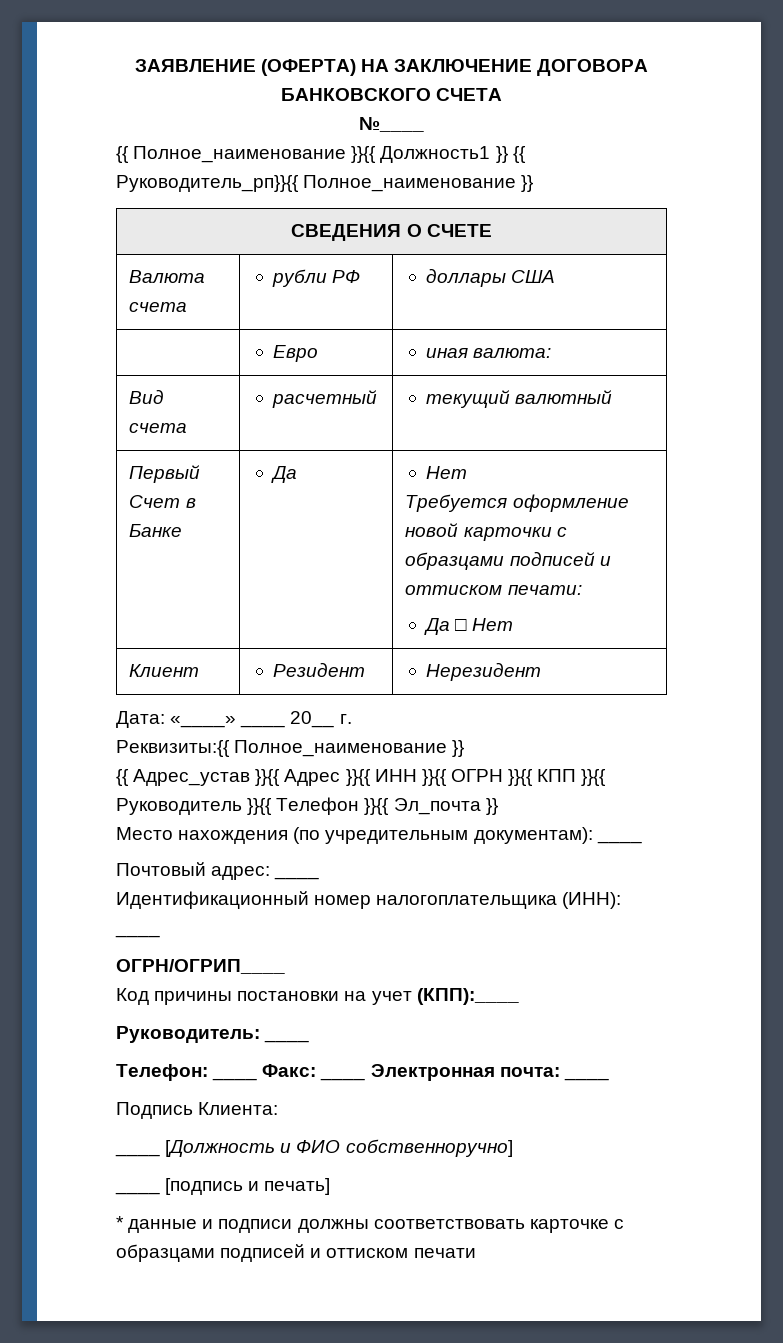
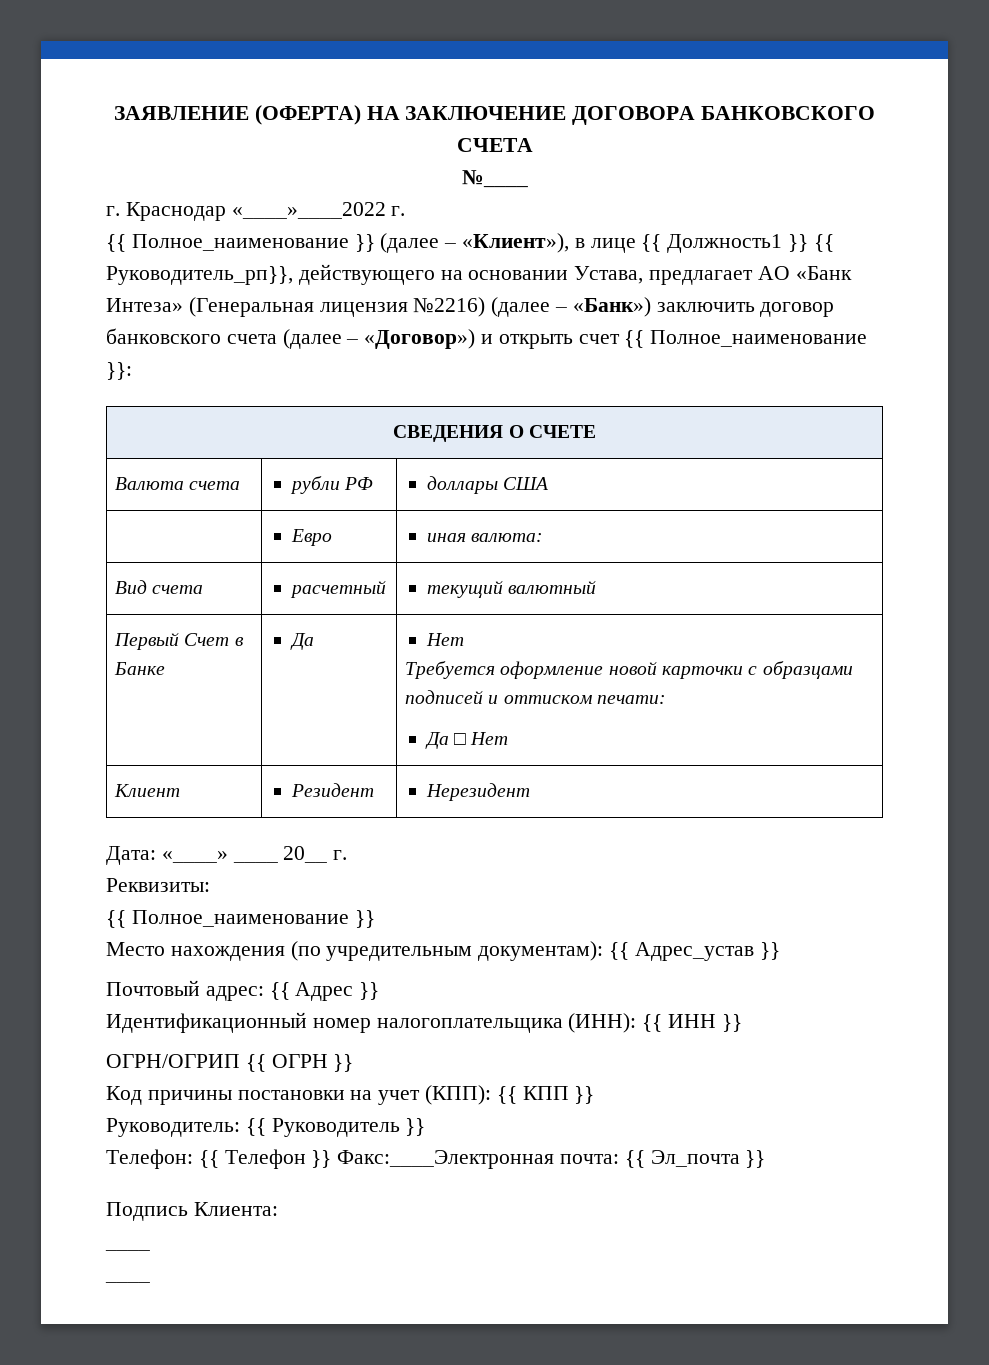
- {{ Полное_наименование }}{{ Должность1 }} {{ Руководитель_рп}}{{ Полное_наименование }}
+ г. Краснодар «____»____2022 г.
+ {{ Полное_наименование }} (далее – «Клиент»), в лице {{ Должность1 }} {{ Руководитель_рп}}, действующего на основании Устава, предлагает АО «Банк Интеза» (Генеральная лицензия №2216) (далее – «Банк») заключить договор банковского счета (далее – «Договор») и открыть счет {{ Полное_наименование }}:
- Реквизиты:{{ Полное_наименование }}
- {{ Адрес_устав }}{{ Адрес }}{{ ИНН }}{{ ОГРН }}{{ КПП }}{{ Руководитель }}{{ Телефон }}{{ Эл_почта }}
+ Реквизиты:
+ {{ Полное_наименование }}
- Место нахождения (по учредительным документам): ____
+ Место нахождения (по учредительным документам): {{ Адрес_устав }}
- Почтовый адрес: ____
+ Почтовый адрес: {{ Адрес }}
- Идентификационный номер налогоплательщика (ИНН): ____
- ОГРН/ОГРИП____
+ Идентификационный номер налогоплательщика (ИНН): {{ ИНН }}
+ ОГРН/ОГРИП {{ ОГРН }}
- Код причины постановки на учет (КПП):____
- Руководитель: ____
- Телефон: ____ Факс: ____ Электронная почта: ____
+ Код причины постановки на учет (КПП): {{ КПП }}
+ Руководитель: {{ Руководитель }}
+ Телефон: {{ Телефон }} Факс:____Электронная почта: {{ Эл_почта }}
  Подпись Клиента:
- ____ [Должность и ФИО собственноручно]
- ____ [подпись и печать]
- * данные и подписи должны соответствовать карточке с образцами подписей и оттиском печати
+ ____
+ ____

